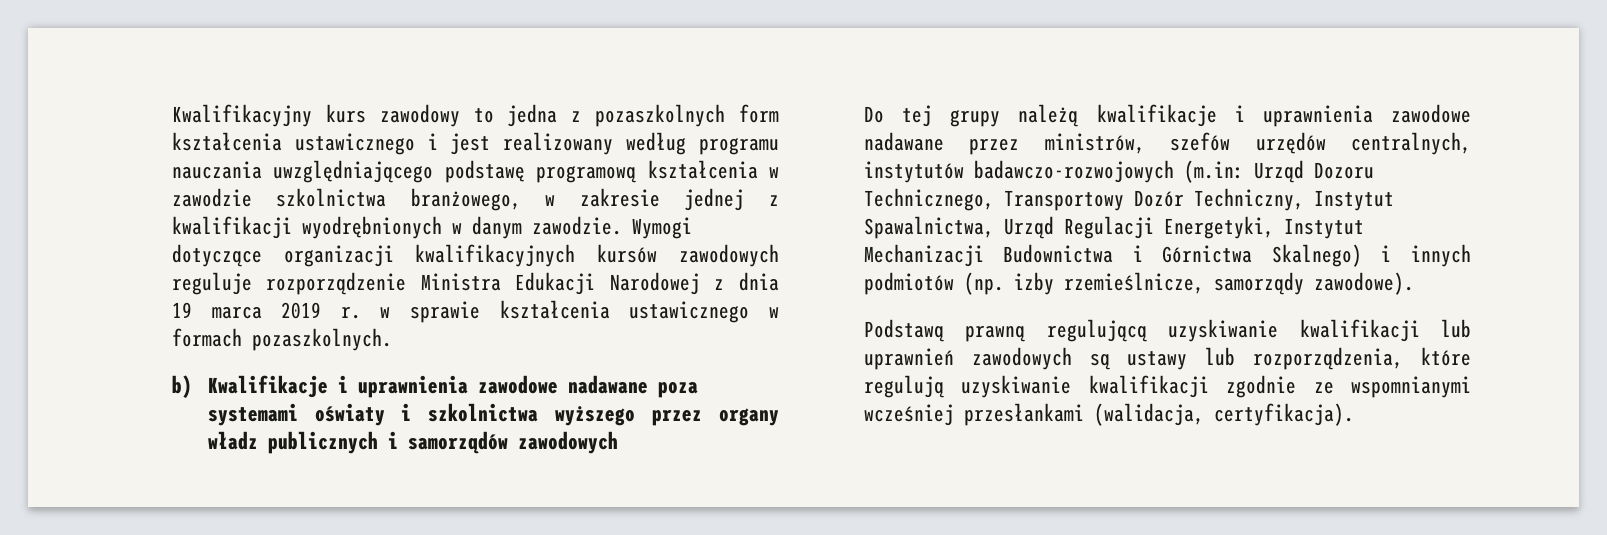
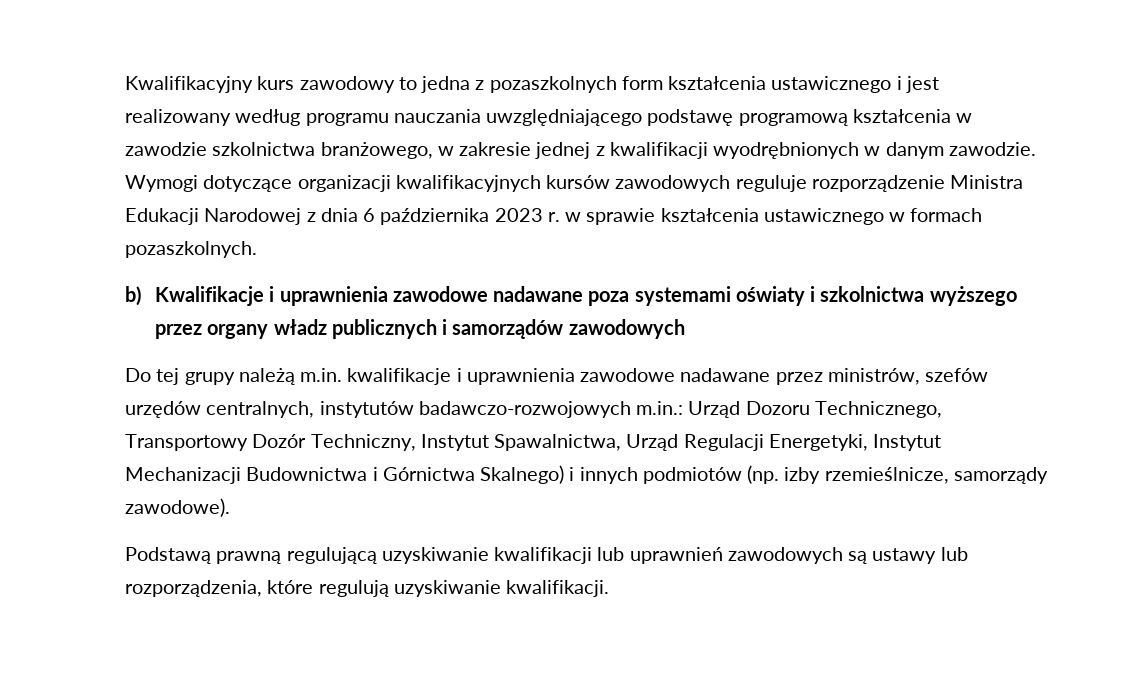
- Wymogi dotyczące organizacji kwalifikacyjnych kursów zawodowych reguluje rozporządzenie Ministra Edukacji Narodowej z dnia 19 marca 2019 r. w sprawie kształcenia ustawicznego w formach pozaszkolnych.
+ Wymogi dotyczące organizacji kwalifikacyjnych kursów zawodowych reguluje rozporządzenie Ministra Edukacji Narodowej z dnia 6 października 2023 r. w sprawie kształcenia ustawicznego w formach pozaszkolnych.
- Do tej grupy należą kwalifikacje i uprawnienia zawodowe nadawane przez ministrów, szefów urzędów centralnych, instytutów badawczo-rozwojowych (m.in: Urząd Dozoru Technicznego, Transportowy Dozór Techniczny, Instytut Spawalnictwa, Urząd Regulacji Energetyki, Instytut Mechanizacji Budownictwa i Górnictwa Skalnego) i innych podmiotów (np. izby rzemieślnicze, samorządy zawodowe).
+ Do tej grupy należą m.in. kwalifikacje i uprawnienia zawodowe nadawane przez ministrów, szefów urzędów centralnych, instytutów badawczo-rozwojowych m.in.: Urząd Dozoru Technicznego, Transportowy Dozór Techniczny, Instytut Spawalnictwa, Urząd Regulacji Energetyki, Instytut Mechanizacji Budownictwa i Górnictwa Skalnego) i innych podmiotów (np. izby rzemieślnicze, samorządy zawodowe).
- Podstawą prawną regulującą uzyskiwanie kwalifikacji lub uprawnień zawodowych są ustawy lub rozporządzenia, które regulują uzyskiwanie kwalifikacji zgodnie ze wspomnianymi wcześniej przesłankami (walidacja, certyfikacja).
+ Podstawą prawną regulującą uzyskiwanie kwalifikacji lub uprawnień zawodowych są ustawy lub rozporządzenia, które regulują uzyskiwanie kwalifikacji.

